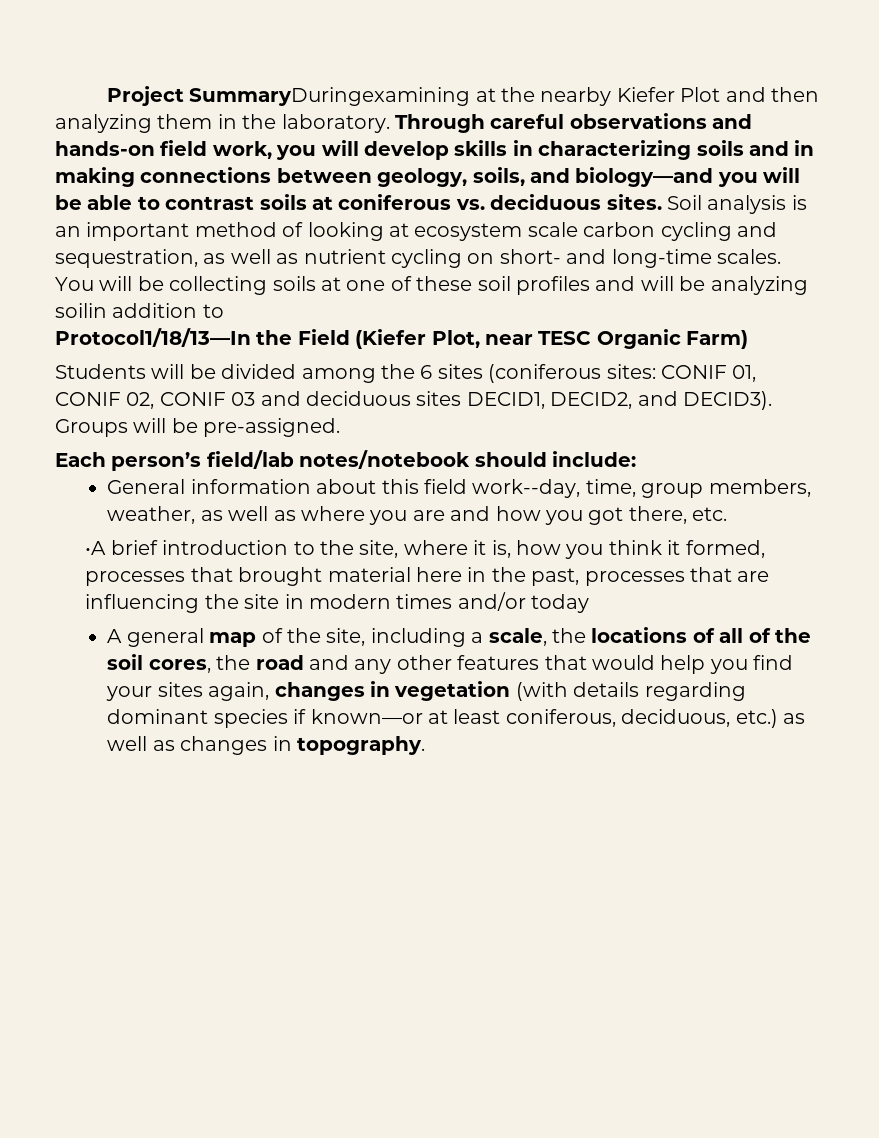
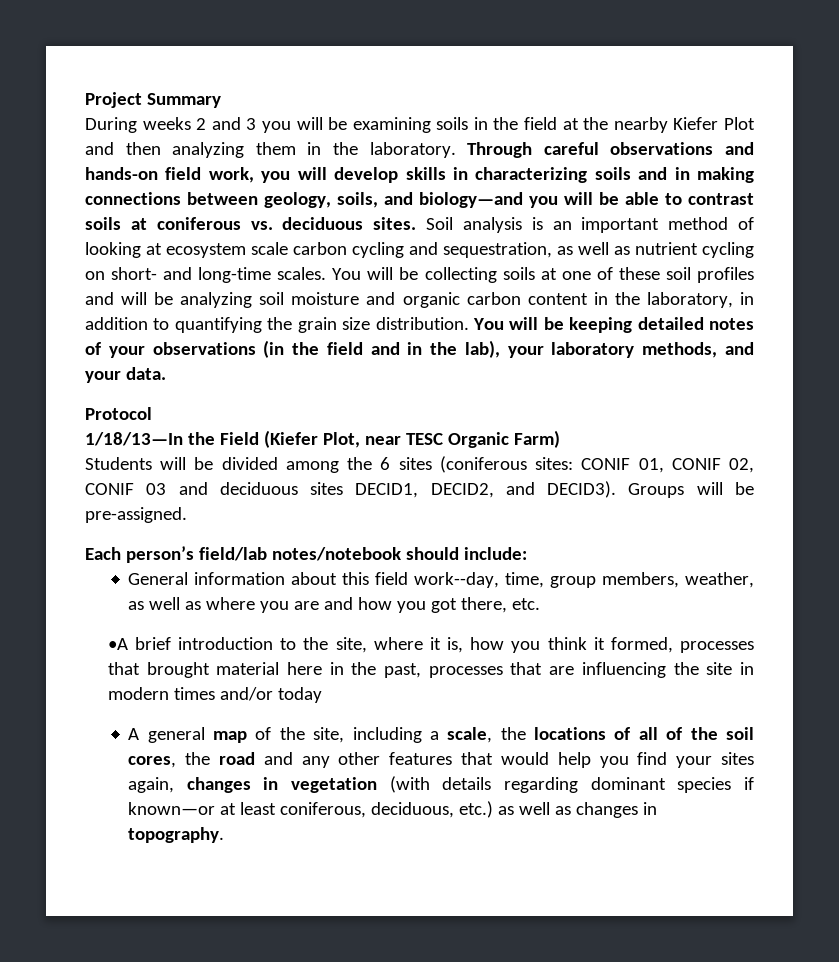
- Project SummaryDuringexamining at the nearby Kiefer Plot and then analyzing them in the laboratory.
+ Project Summary
+ During weeks 2 and 3 you will be examining soils in the field at the nearby Kiefer Plot and then analyzing them in the laboratory.
- You will be collecting soils at one of these soil profiles and will be analyzing soilin addition to
- Protocol1/18/13—In the Field (Kiefer Plot, near TESC Organic Farm)
+ You will be collecting soils at one of these soil profiles and will be analyzing soil moisture and organic carbon content in the laboratory, in addition to quantifying the grain size distribution. You will be keeping detailed notes of your observations (in the field and in the lab), your laboratory methods, and your data.
+ Protocol
+ 1/18/13—In the Field (Kiefer Plot, near TESC Organic Farm)

